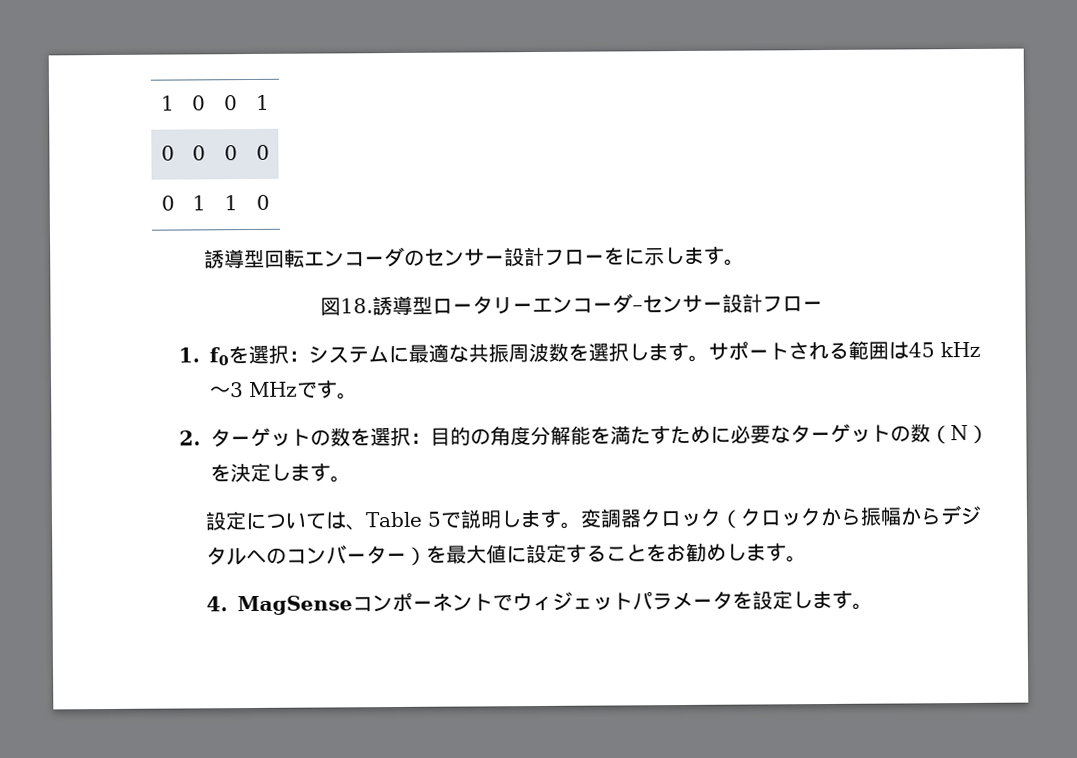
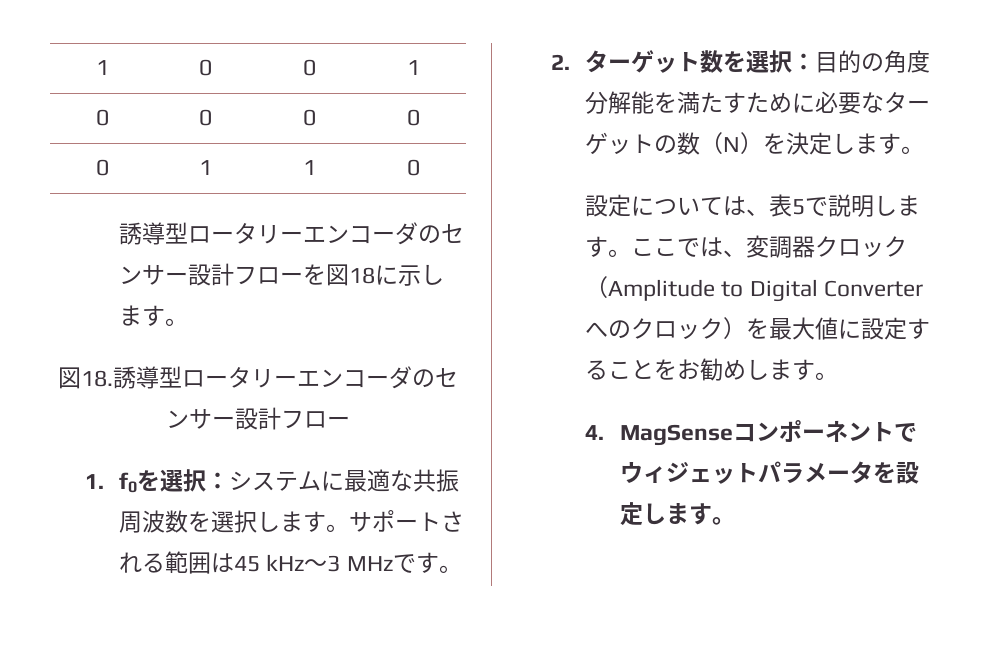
- 誘導型回転エンコーダのセンサー設計フローをに示します。
+ 誘導型ロータリーエンコーダのセンサー設計フローを図18に示します。
- 図18.誘導型ロータリーエンコーダ–センサー設計フロー
+ 図18.誘導型ロータリーエンコーダのセンサー設計フロー
- サポートされる範囲は45 kHz〜3 MHzです。
+ サポートされる範囲は45 kHz～3 MHzです。
- 2.ターゲットの数を選択：目的の角度分解能を満たすために必要なターゲットの数（N）を決定します。
+ 2.ターゲット数を選択：目的の角度分解能を満たすために必要なターゲットの数（N）を決定します。
- 設定については、Table 5で説明します。
+ 設定については、表5で説明します。
- 変調器クロック（クロックから振幅からデジタルへのコンバーター）を最大値に設定することをお勧めします。
+ ここでは、変調器クロック（Amplitude to Digital Converterへのクロック）を最大値に設定することをお勧めします。

